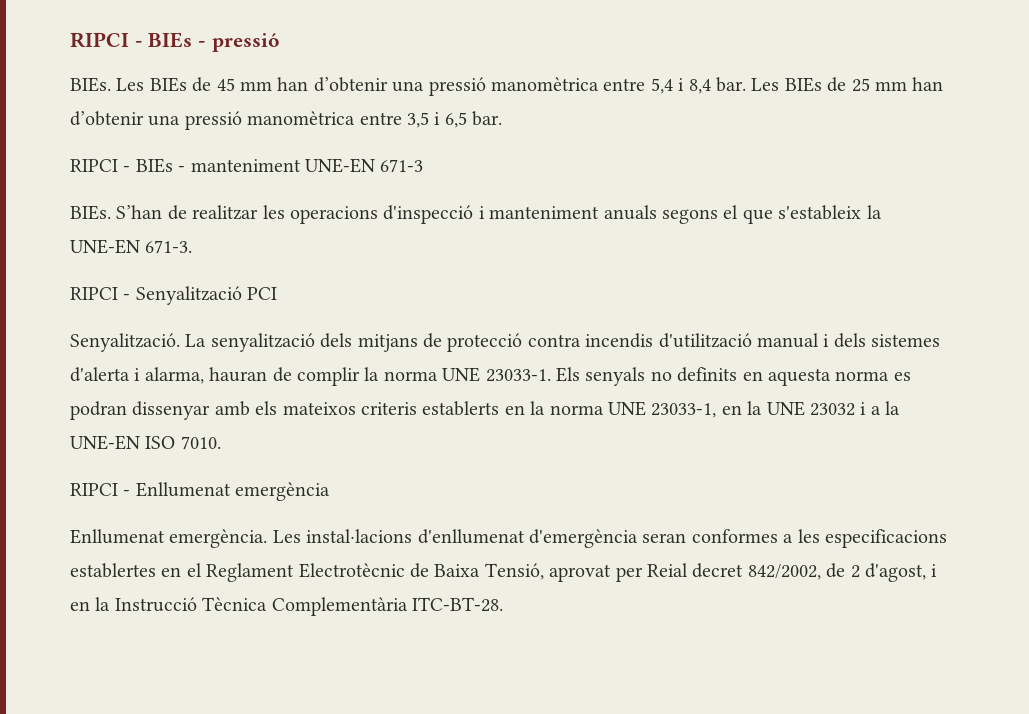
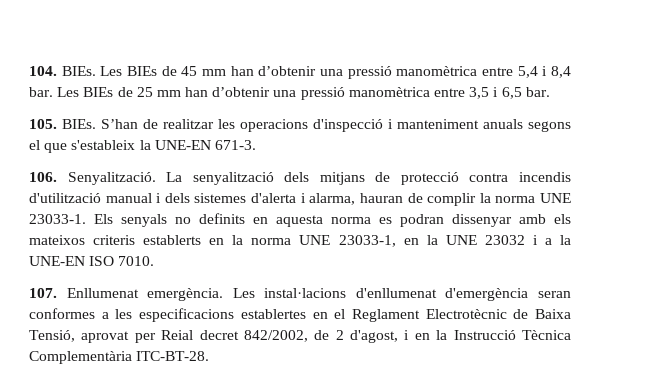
- RIPCI - BIEs - pressió
- BIEs.
+ 104. BIEs.
- RIPCI - BIEs - manteniment UNE-EN 671-3
- BIEs.
+ 105. BIEs.
- RIPCI - Senyalització PCI
- Senyalització.
+ 106. Senyalització.
- RIPCI - Enllumenat emergència
- Enllumenat emergència.
+ 107. Enllumenat emergència.

